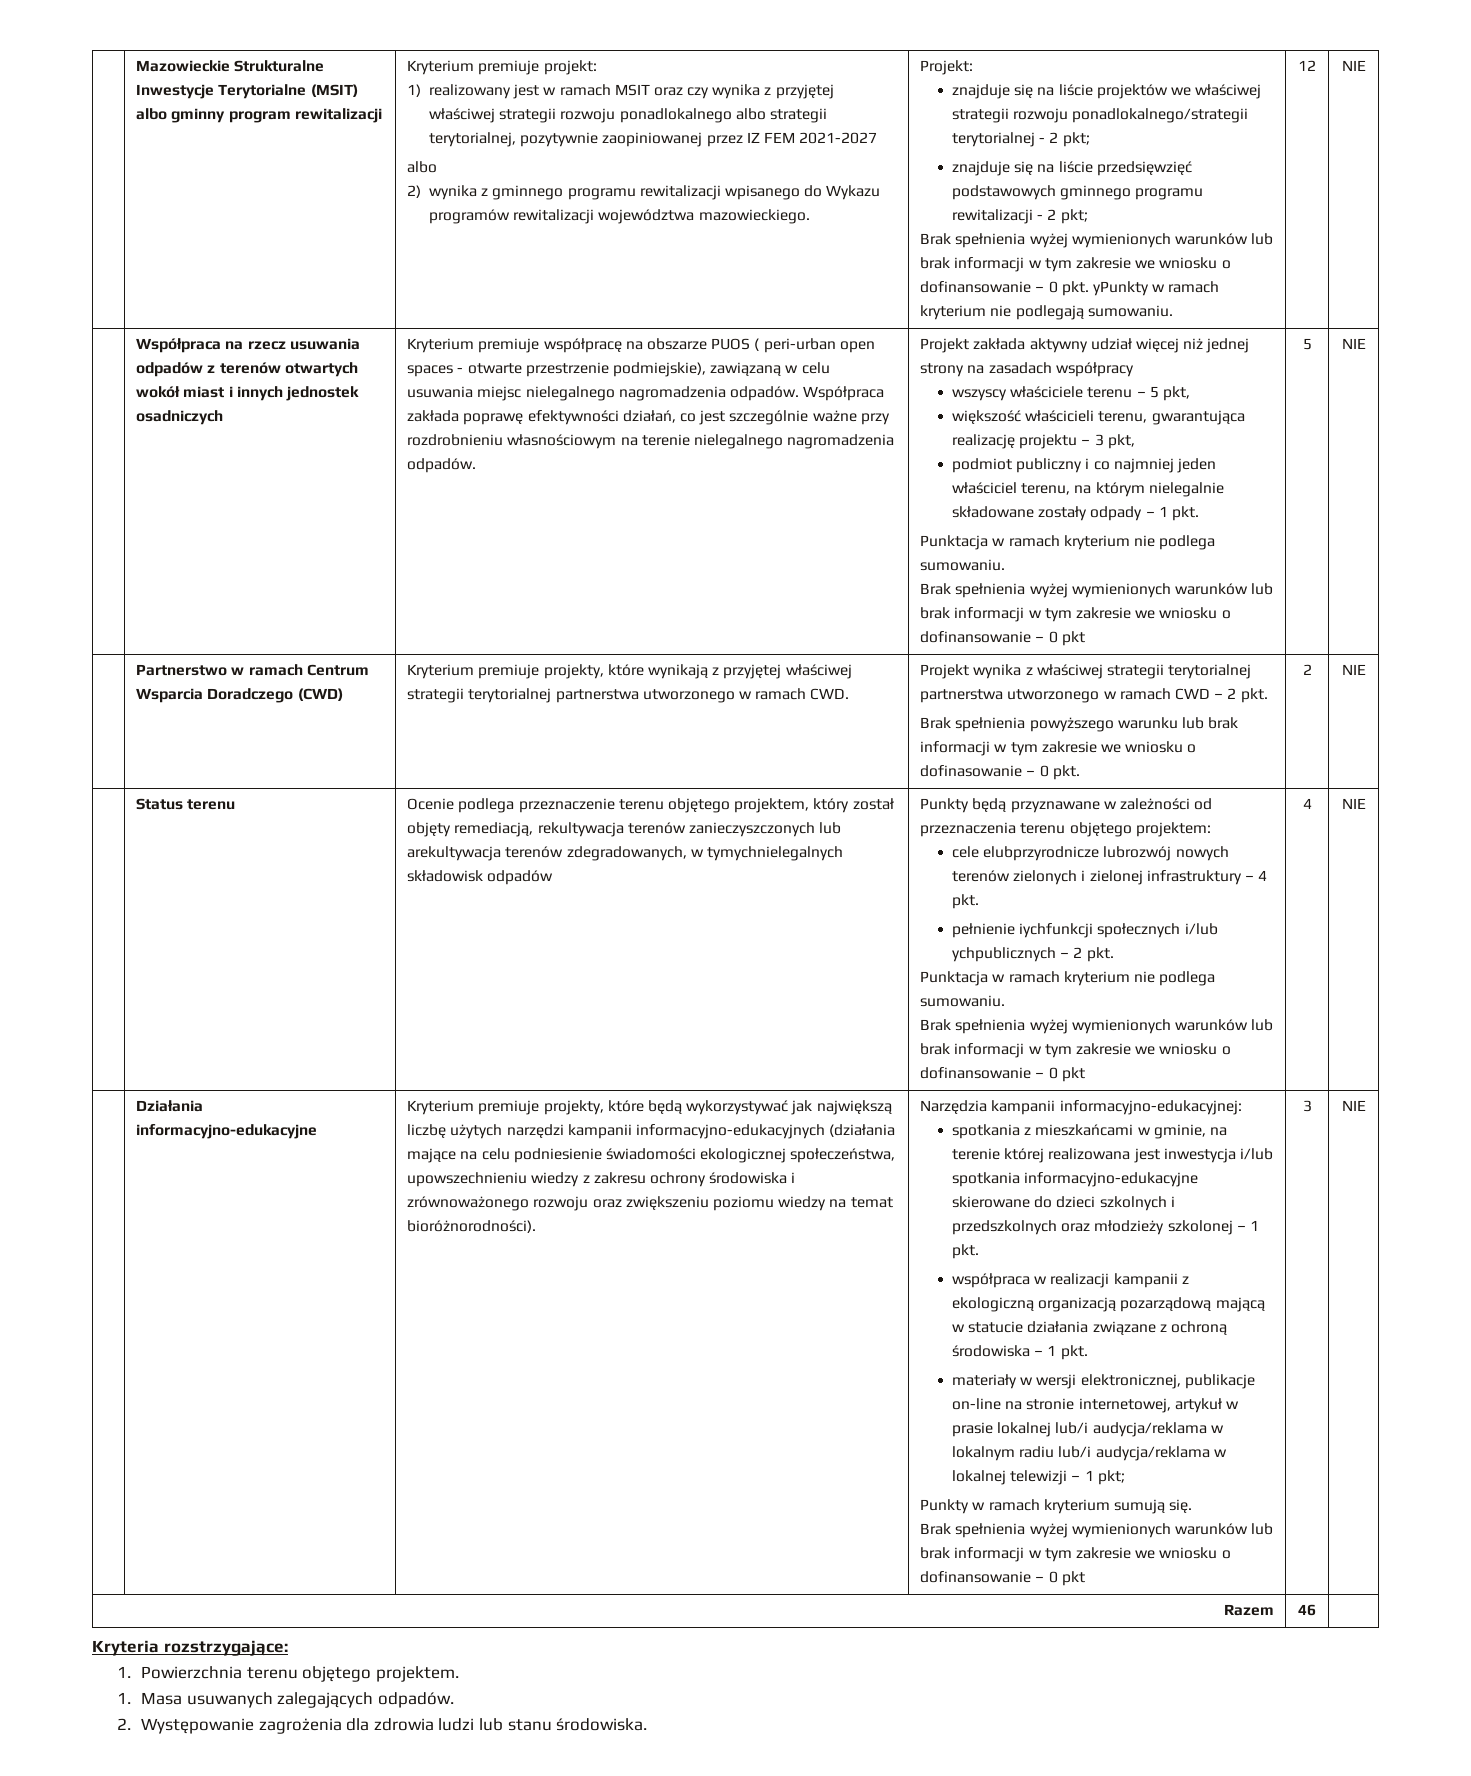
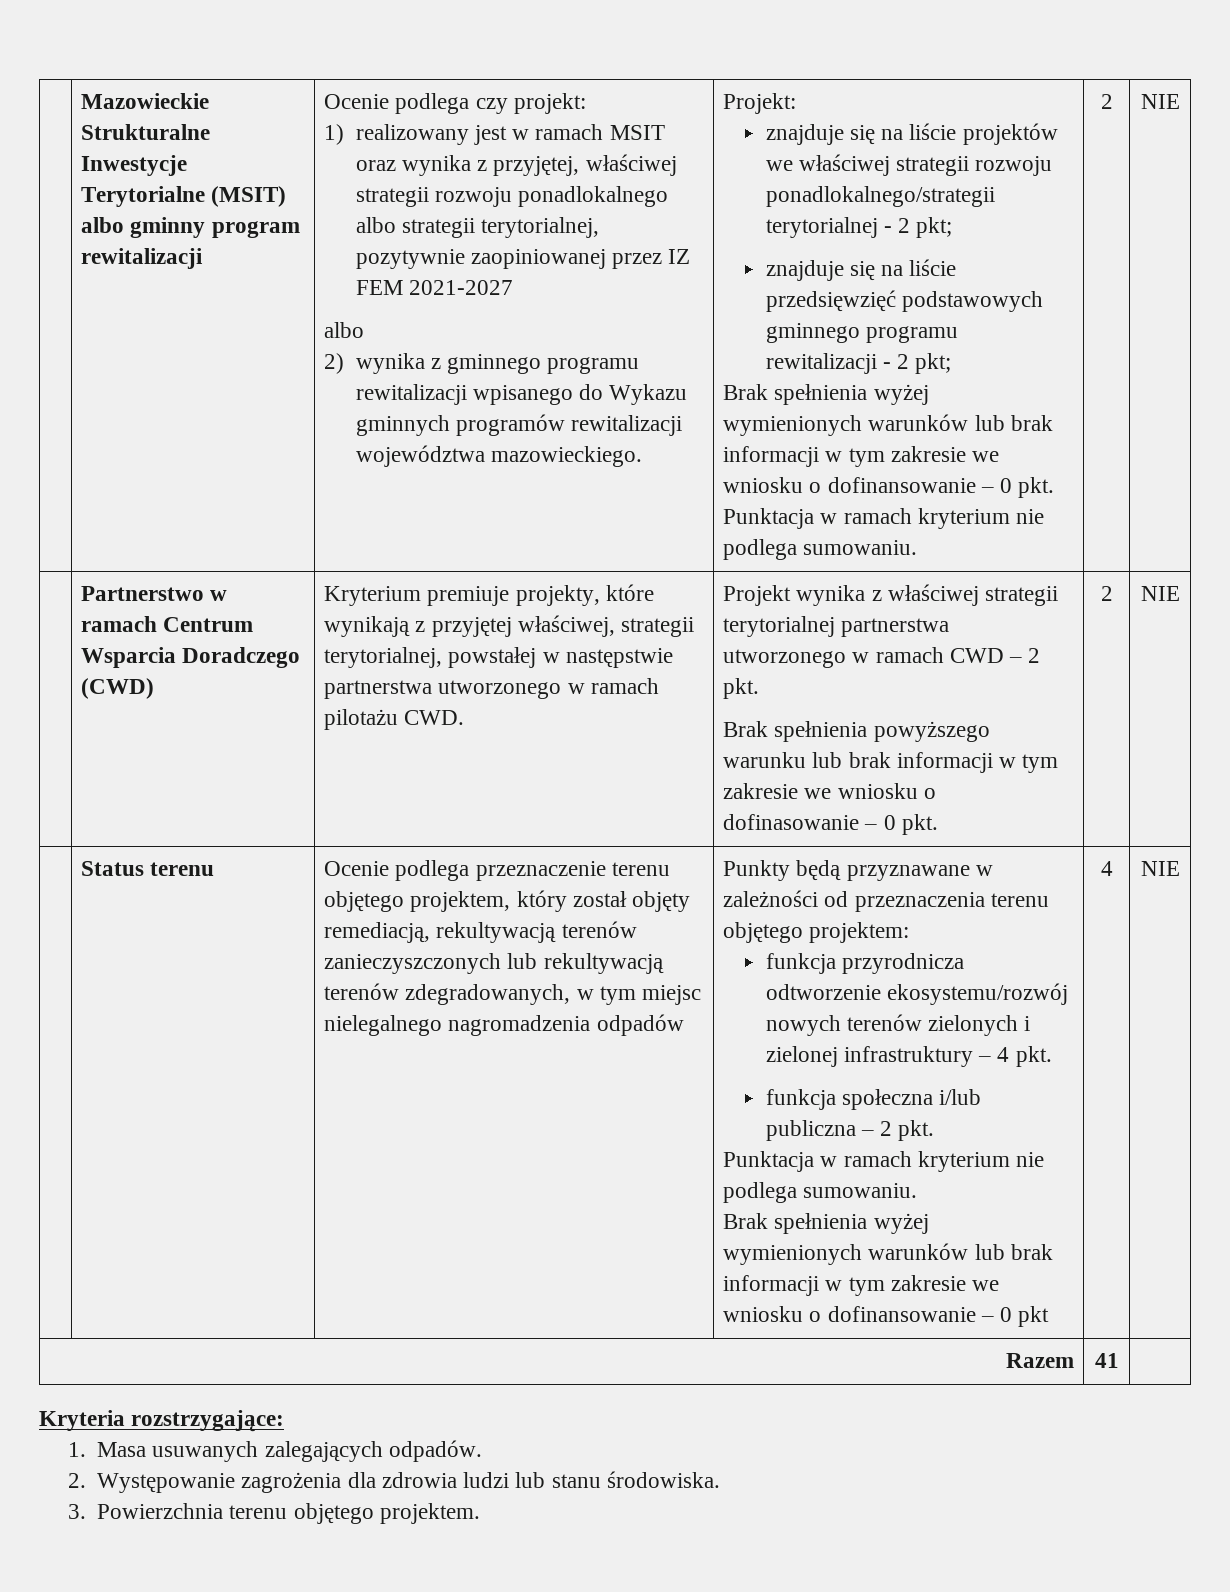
- Kryterium premiuje projekt:
+ Ocenie podlega czy projekt:
- 1) realizowany jest w ramach MSIT oraz czy wynika z przyjętej właściwej strategii rozwoju ponadlokalnego albo strategii terytorialnej, pozytywnie zaopiniowanej przez IZ FEM 2021-2027
+ 1) realizowany jest w ramach MSIT oraz wynika z przyjętej, właściwej strategii rozwoju ponadlokalnego albo strategii terytorialnej, pozytywnie zaopiniowanej przez IZ FEM 2021-2027
- 2) wynika z gminnego programu rewitalizacji wpisanego do Wykazu programów rewitalizacji województwa mazowieckiego.
+ 2) wynika z gminnego programu rewitalizacji wpisanego do Wykazu gminnych programów rewitalizacji województwa mazowieckiego.
- Brak spełnienia wyżej wymienionych warunków lub brak informacji w tym zakresie we wniosku o dofinansowanie – 0 pkt. yPunkty w ramach kryterium nie podlegają sumowaniu. | 12 | NIE
- | Współpraca na rzecz usuwania odpadów z terenów otwartych wokół miast i innych jednostek osadniczych | Kryterium premiuje współpracę na obszarze PUOS ( peri-urban open spaces - otwarte przestrzenie podmiejskie), zawiązaną w celu usuwania miejsc nielegalnego nagromadzenia odpadów. Współpraca zakłada poprawę efektywności działań, co jest szczególnie ważne przy rozdrobnieniu własnościowym na terenie nielegalnego nagromadzenia odpadów. | Projekt zakłada aktywny udział więcej niż jednej strony na zasadach współpracy
- wszyscy właściciele terenu – 5 pkt,
- większość właścicieli terenu, gwarantująca realizację projektu – 3 pkt,
- podmiot publiczny i co najmniej jeden właściciel terenu, na którym nielegalnie składowane zostały odpady – 1 pkt.
- Punktacja w ramach kryterium nie podlega sumowaniu.
- Brak spełnienia wyżej wymienionych warunków lub brak informacji w tym zakresie we wniosku o dofinansowanie – 0 pkt | 5
+ Brak spełnienia wyżej wymienionych warunków lub brak informacji w tym zakresie we wniosku o dofinansowanie – 0 pkt. Punktacja w ramach kryterium nie podlega sumowaniu. | 2
- Kryterium premiuje projekty, które wynikają z przyjętej właściwej strategii terytorialnej partnerstwa utworzonego w ramach CWD.
+ Kryterium premiuje projekty, które wynikają z przyjętej właściwej, strategii terytorialnej, powstałej w następstwie partnerstwa utworzonego w ramach pilotażu CWD.
- Ocenie podlega przeznaczenie terenu objętego projektem, który został objęty remediacją, rekultywacja terenów zanieczyszczonych lub arekultywacja terenów zdegradowanych, w tymychnielegalnych składowisk odpadów
+ Ocenie podlega przeznaczenie terenu objętego projektem, który został objęty remediacją, rekultywacją terenów zanieczyszczonych lub rekultywacją terenów zdegradowanych, w tym miejsc nielegalnego nagromadzenia odpadów
- cele elubprzyrodnicze lubrozwój nowych terenów zielonych i zielonej infrastruktury – 4 pkt.
+ funkcja przyrodnicza odtworzenie ekosystemu/rozwój nowych terenów zielonych i zielonej infrastruktury – 4 pkt.
- pełnienie iychfunkcji społecznych i/lub ychpublicznych – 2 pkt.
+ funkcja społeczna i/lub publiczna – 2 pkt.
- Działania informacyjno-edukacyjne | Kryterium premiuje projekty, które będą wykorzystywać jak największą liczbę użytych narzędzi kampanii informacyjno-edukacyjnych (działania mające na celu podniesienie świadomości ekologicznej społeczeństwa, upowszechnieniu wiedzy z zakresu ochrony środowiska i zrównoważonego rozwoju oraz zwiększeniu poziomu wiedzy na temat bioróżnorodności). | Narzędzia kampanii informacyjno-edukacyjnej:
- spotkania z mieszkańcami w gminie, na terenie której realizowana jest inwestycja i/lub spotkania informacyjno-edukacyjne skierowane do dzieci szkolnych i przedszkolnych oraz młodzieży szkolonej – 1 pkt.
- współpraca w realizacji kampanii z ekologiczną organizacją pozarządową mającą w statucie działania związane z ochroną środowiska – 1 pkt.
- materiały w wersji elektronicznej, publikacje on-line na stronie internetowej, artykuł w prasie lokalnej lub/i audycja/reklama w lokalnym radiu lub/i audycja/reklama w lokalnej telewizji – 1 pkt;
- Punkty w ramach kryterium sumują się.
- Brak spełnienia wyżej wymienionych warunków lub brak informacji w tym zakresie we wniosku o dofinansowanie – 0 pkt | 3 | NIE
- Razem | 46 |
+ Razem | 41 |
- 1. Powierzchnia terenu objętego projektem.
+ 3. Powierzchnia terenu objętego projektem.

